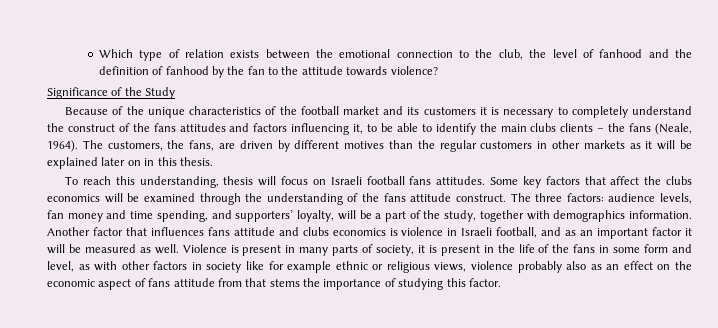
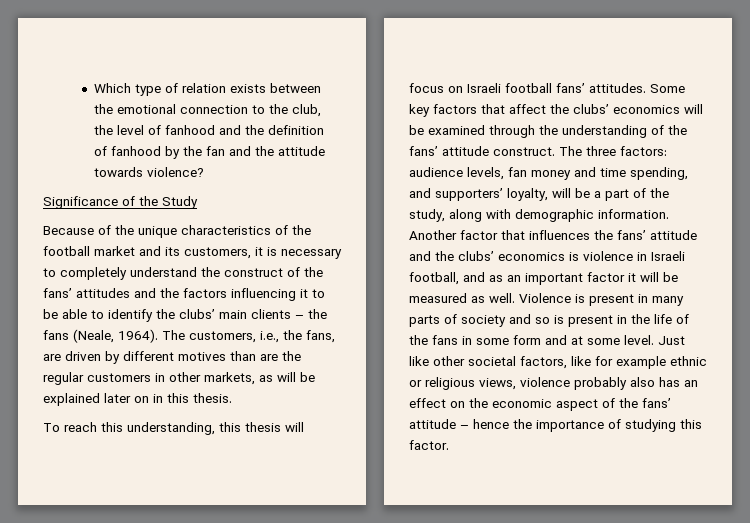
- Which type of relation exists between the emotional connection to the club, the level of fanhood and the definition of fanhood by the fan to the attitude towards violence?
+ Which type of relation exists between the emotional connection to the club, the level of fanhood and the definition of fanhood by the fan and the attitude towards violence?
- Because of the unique characteristics of the football market and its customers it is necessary to completely understand the construct of the fans attitudes and factors influencing it, to be able to identify the main clubs clients – the fans (Neale, 1964).
+ Because of the unique characteristics of the football market and its customers, it is necessary to completely understand the construct of the fans’ attitudes and the factors influencing it to be able to identify the clubs’ main clients – the fans (Neale, 1964).
- The customers, the fans, are driven by different motives than the regular customers in other markets as it will be explained later on in this thesis.
+ The customers, i.e., the fans, are driven by different motives than are the regular customers in other markets, as will be explained later on in this thesis.
- To reach this understanding, thesis will focus on Israeli football fans attitudes.
+ To reach this understanding, this thesis will focus on Israeli football fans’ attitudes.
- Some key factors that affect the clubs economics will be examined through the understanding of the fans attitude construct.
+ Some key factors that affect the clubs’ economics will be examined through the understanding of the fans’ attitude construct.
- The three factors: audience levels, fan money and time spending, and supporters’ loyalty, will be a part of the study, together with demographics information.
+ The three factors: audience levels, fan money and time spending, and supporters’ loyalty, will be a part of the study, along with demographic information.
- Another factor that influences fans attitude and clubs economics is violence in Israeli football, and as an important factor it will be measured as well.
+ Another factor that influences the fans’ attitude and the clubs’ economics is violence in Israeli football, and as an important factor it will be measured as well.
- Violence is present in many parts of society, it is present in the life of the fans in some form and level, as with other factors in society like for example ethnic or religious views, violence probably also as an effect on the economic aspect of fans attitude from that stems the importance of studying this factor.
+ Violence is present in many parts of society and so is present in the life of the fans in some form and at some level. Just like other societal factors, like for example ethnic or religious views, violence probably also has an effect on the economic aspect of the fans’ attitude – hence the importance of studying this factor.

